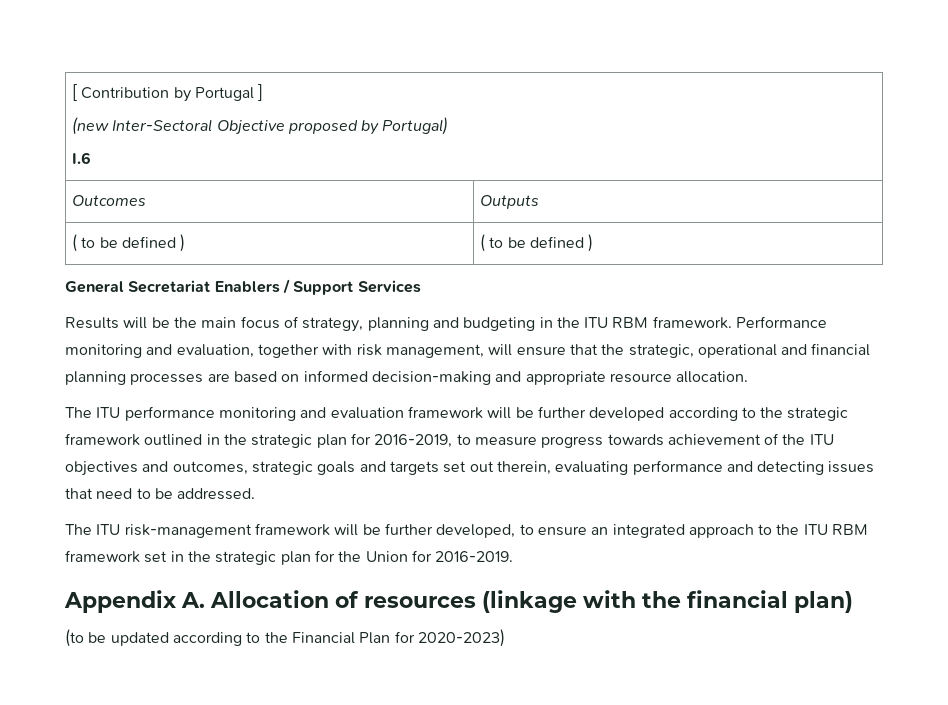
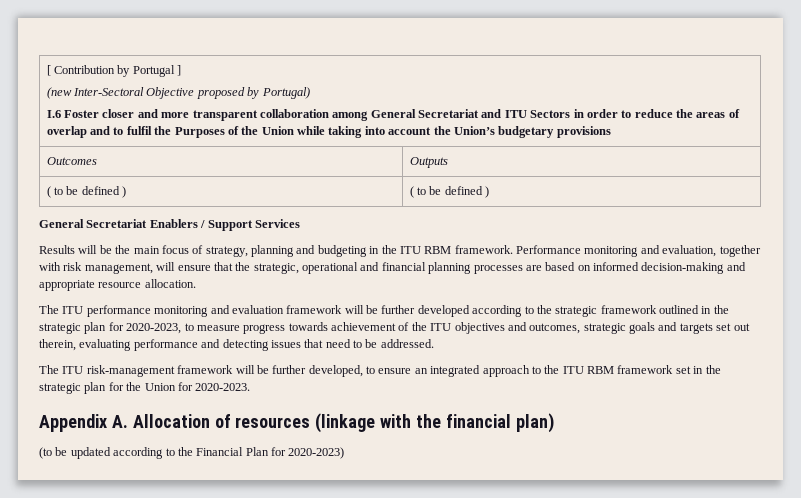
- I.6
+ I.6 Foster closer and more transparent collaboration among General Secretariat and ITU Sectors in order to reduce the areas of overlap and to fulfil the Purposes of the Union while taking into account the Union’s budgetary provisions
- The ITU performance monitoring and evaluation framework will be further developed according to the strategic framework outlined in the strategic plan for 2016-2019, to measure progress towards achievement of the ITU objectives and outcomes, strategic goals and targets set out therein, evaluating performance and detecting issues that need to be addressed.
+ The ITU performance monitoring and evaluation framework will be further developed according to the strategic framework outlined in the strategic plan for 2020-2023, to measure progress towards achievement of the ITU objectives and outcomes, strategic goals and targets set out therein, evaluating performance and detecting issues that need to be addressed.
- The ITU risk-management framework will be further developed, to ensure an integrated approach to the ITU RBM framework set in the strategic plan for the Union for 2016-2019.
+ The ITU risk-management framework will be further developed, to ensure an integrated approach to the ITU RBM framework set in the strategic plan for the Union for 2020-2023.

